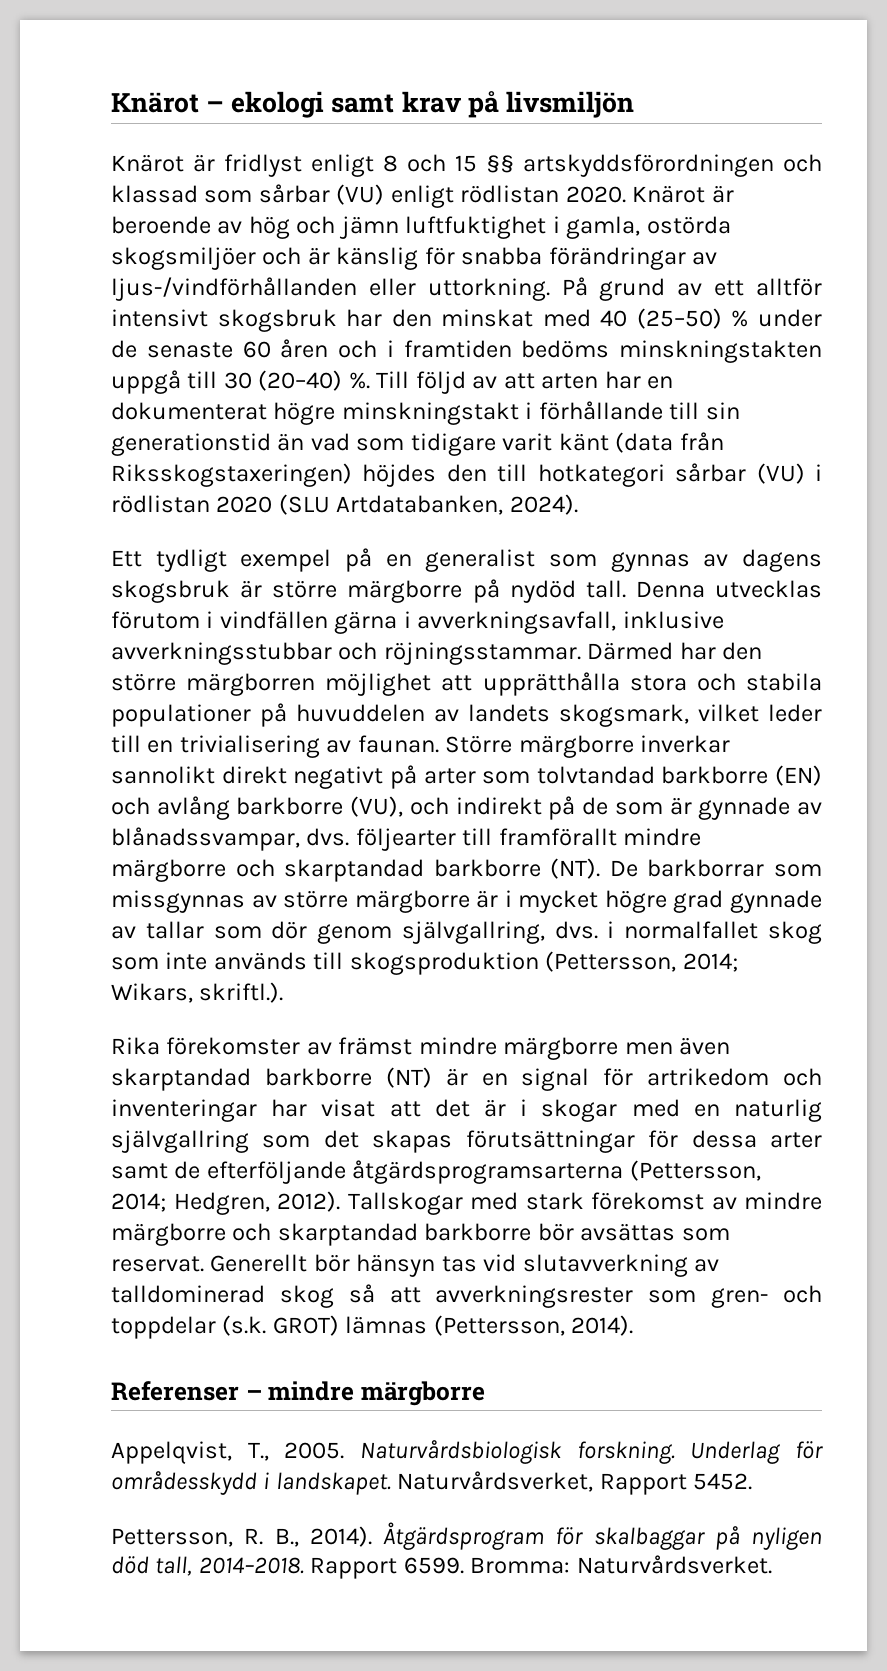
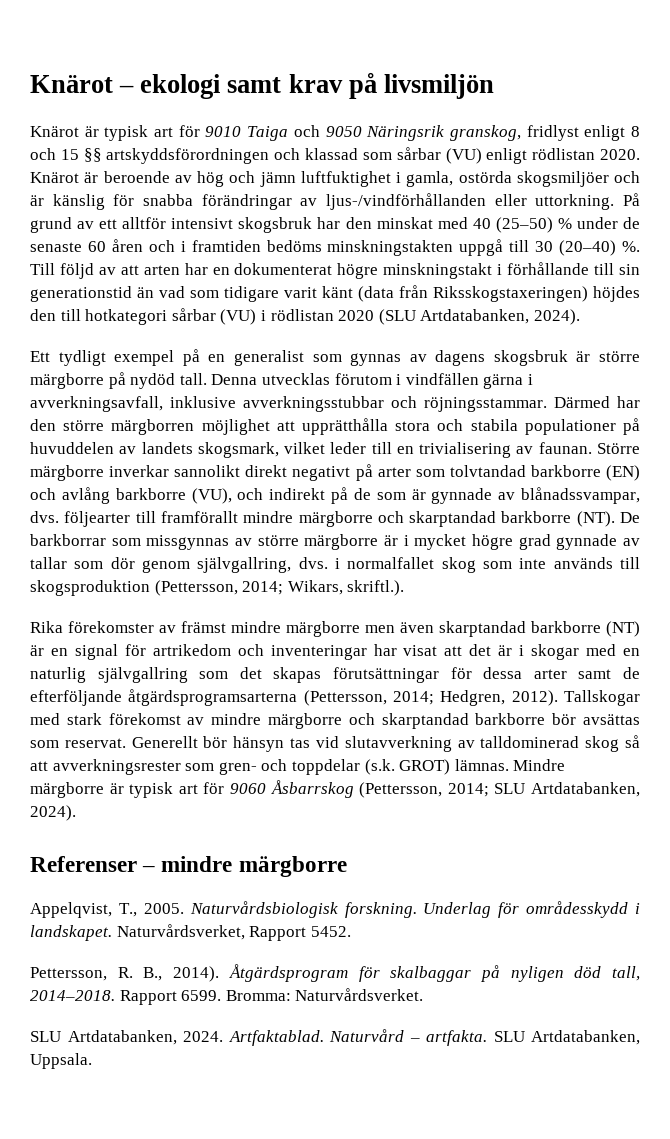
- Knärot är fridlyst enligt 8 och 15 §§ artskyddsförordningen och klassad som sårbar (VU) enligt rödlistan 2020.
+ Knärot är typisk art för 9010 Taiga och 9050 Näringsrik granskog, fridlyst enligt 8 och 15 §§ artskyddsförordningen och klassad som sårbar (VU) enligt rödlistan 2020.
- Generellt bör hänsyn tas vid slutavverkning av talldominerad skog så att avverkningsrester som gren- och toppdelar (s.k. GROT) lämnas (Pettersson, 2014).
+ Generellt bör hänsyn tas vid slutavverkning av talldominerad skog så att avverkningsrester som gren- och toppdelar (s.k. GROT) lämnas. Mindre märgborre är typisk art för 9060 Åsbarrskog (Pettersson, 2014; SLU Artdatabanken, 2024).
+ SLU Artdatabanken, 2024. Artfaktablad. Naturvård – artfakta. SLU Artdatabanken, Uppsala.

